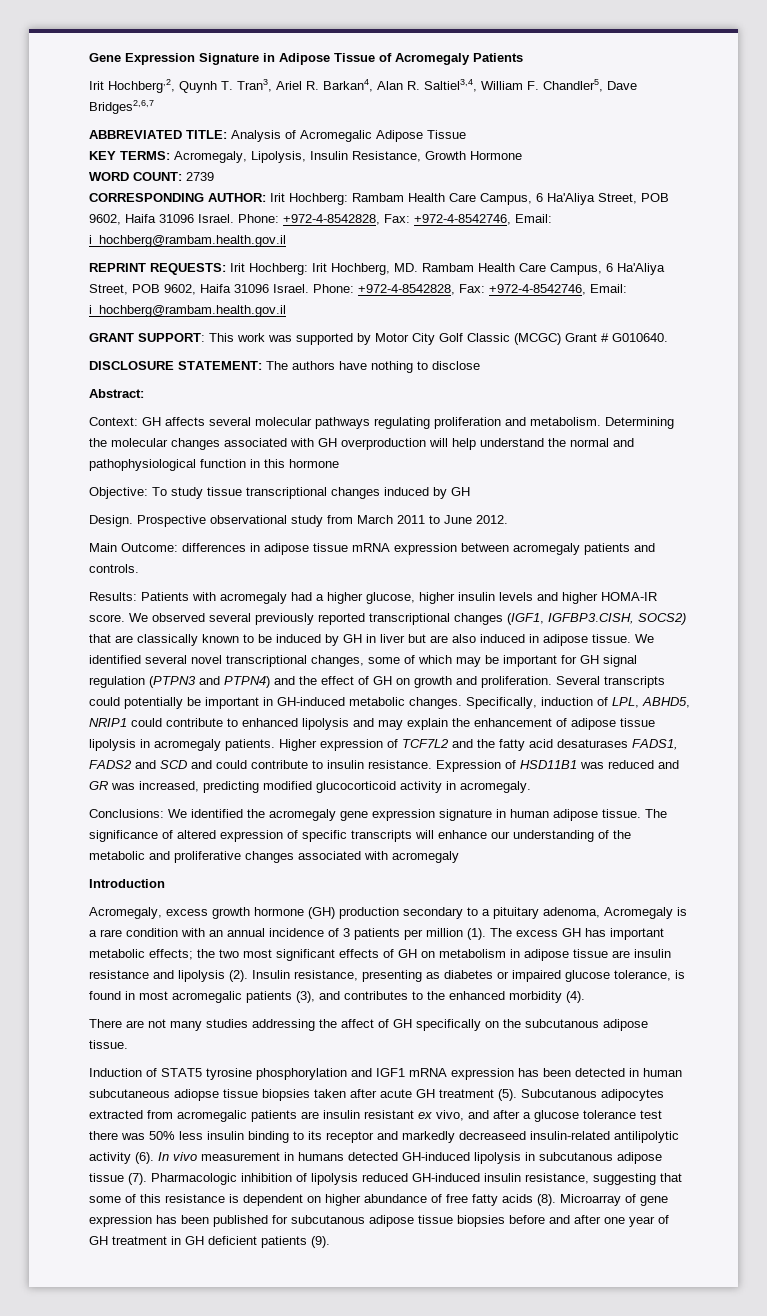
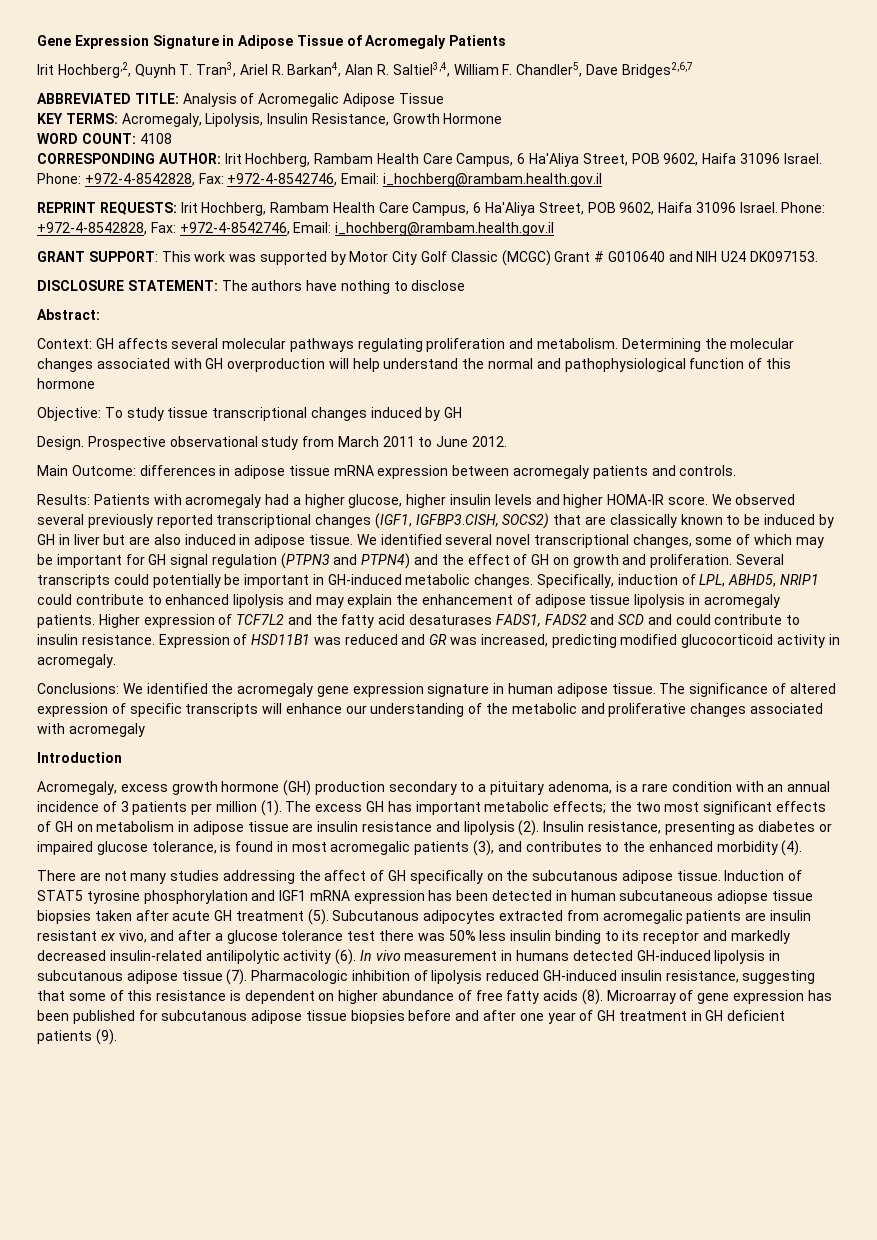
- WORD COUNT: 2739
+ WORD COUNT: 4108
- CORRESPONDING AUTHOR: Irit Hochberg: Rambam Health Care Campus, 6 Ha'Aliya Street, POB 9602, Haifa 31096 Israel.
+ CORRESPONDING AUTHOR: Irit Hochberg, Rambam Health Care Campus, 6 Ha'Aliya Street, POB 9602, Haifa 31096 Israel.
- REPRINT REQUESTS: Irit Hochberg: Irit Hochberg, MD. Rambam Health Care Campus, 6 Ha'Aliya Street, POB 9602, Haifa 31096 Israel.
+ REPRINT REQUESTS: Irit Hochberg, Rambam Health Care Campus, 6 Ha'Aliya Street, POB 9602, Haifa 31096 Israel.
- GRANT SUPPORT: This work was supported by Motor City Golf Classic (MCGC) Grant # G010640.
+ GRANT SUPPORT: This work was supported by Motor City Golf Classic (MCGC) Grant # G010640 and NIH U24 DK097153.
- Determining the molecular changes associated with GH overproduction will help understand the normal and pathophysiological function in this hormone
+ Determining the molecular changes associated with GH overproduction will help understand the normal and pathophysiological function of this hormone
- Acromegaly, excess growth hormone (GH) production secondary to a pituitary adenoma, Acromegaly is a rare condition with an annual incidence of 3 patients per million (1).
+ Acromegaly, excess growth hormone (GH) production secondary to a pituitary adenoma, is a rare condition with an annual incidence of 3 patients per million (1).
- There are not many studies addressing the affect of GH specifically on the subcutanous adipose tissue.
- Induction of STAT5 tyrosine phosphorylation and IGF1 mRNA expression has been detected in human subcutaneous adiopse tissue biopsies taken after acute GH treatment (5).
+ There are not many studies addressing the affect of GH specifically on the subcutanous adipose tissue. Induction of STAT5 tyrosine phosphorylation and IGF1 mRNA expression has been detected in human subcutaneous adiopse tissue biopsies taken after acute GH treatment (5).
- Subcutanous adipocytes extracted from acromegalic patients are insulin resistant ex vivo, and after a glucose tolerance test there was 50% less insulin binding to its receptor and markedly decreaseed insulin-related antilipolytic activity (6).
+ Subcutanous adipocytes extracted from acromegalic patients are insulin resistant ex vivo, and after a glucose tolerance test there was 50% less insulin binding to its receptor and markedly decreased insulin-related antilipolytic activity (6).

